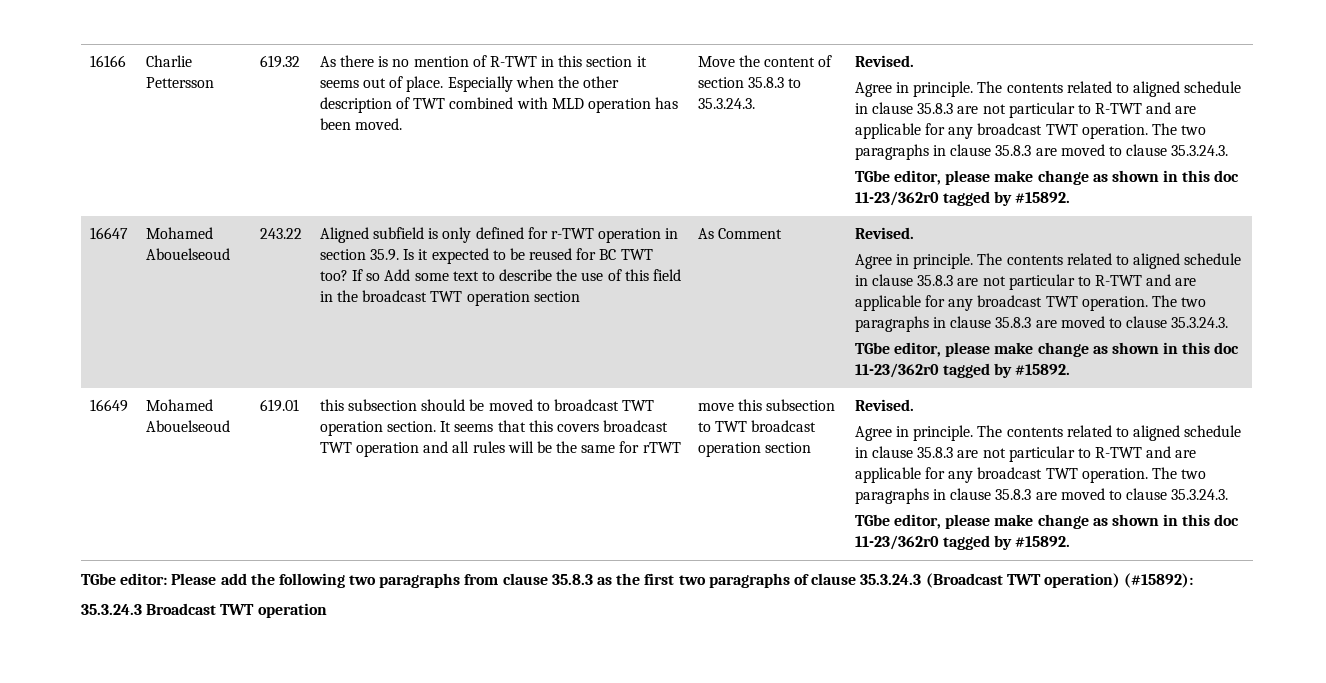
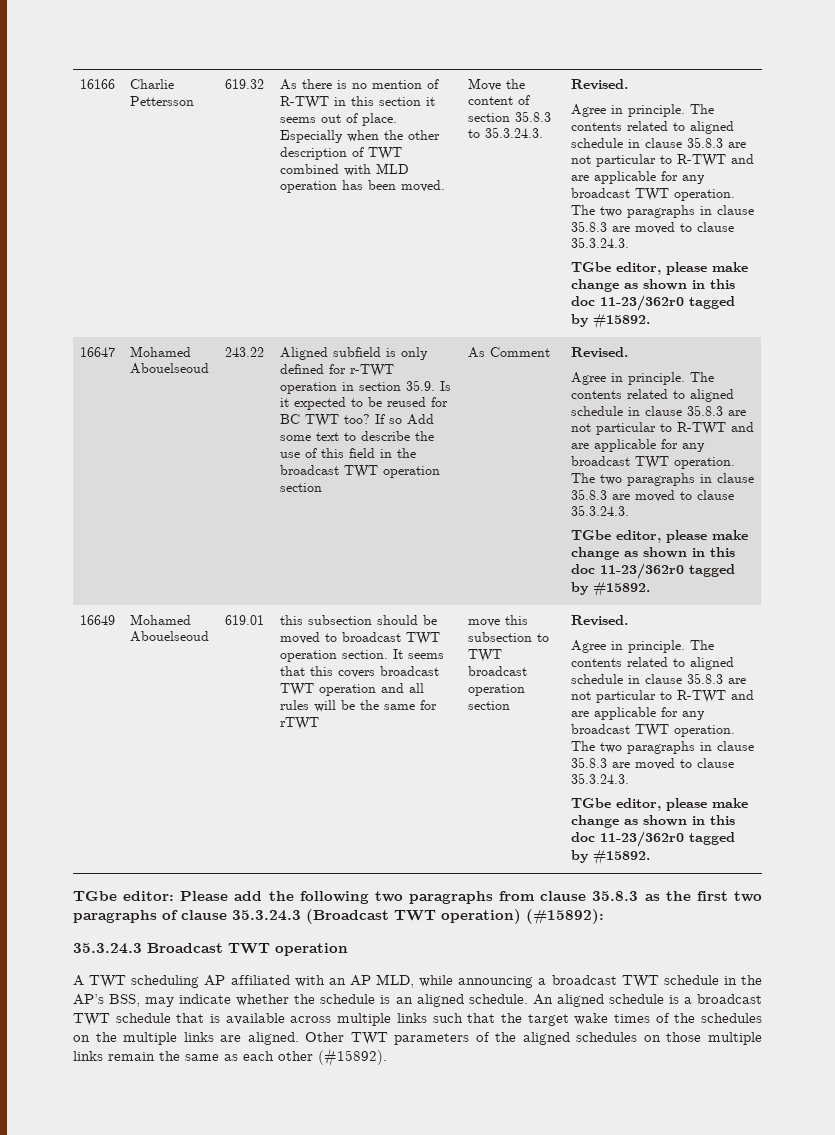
+ A TWT scheduling AP affiliated with an AP MLD, while announcing a broadcast TWT schedule in the AP’s BSS, may indicate whether the schedule is an aligned schedule. An aligned schedule is a broadcast TWT schedule that is available across multiple links such that the target wake times of the schedules on the multiple links are aligned. Other TWT parameters of the aligned schedules on those multiple links remain the same as each other (#15892).

